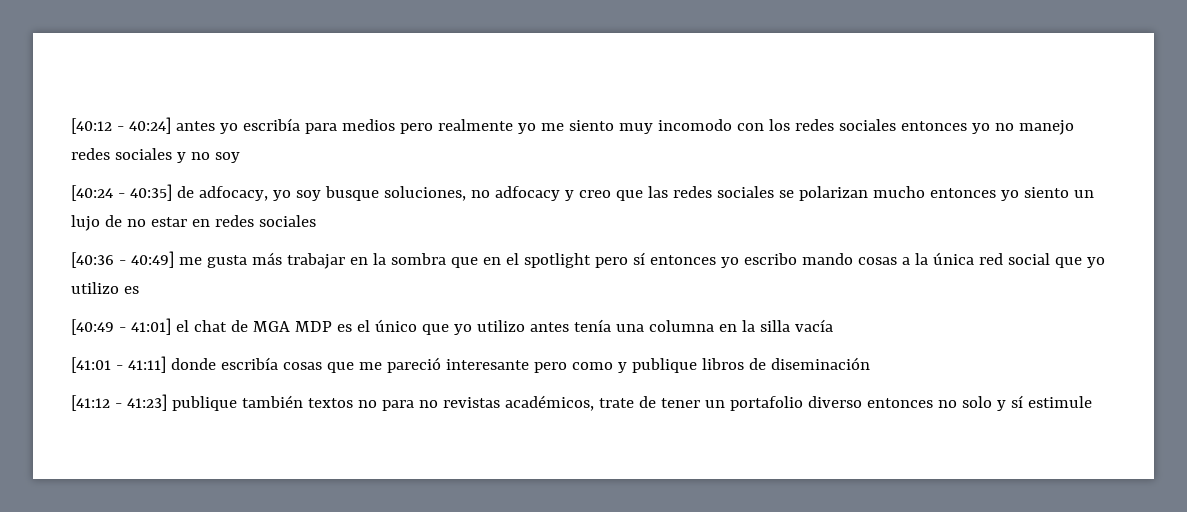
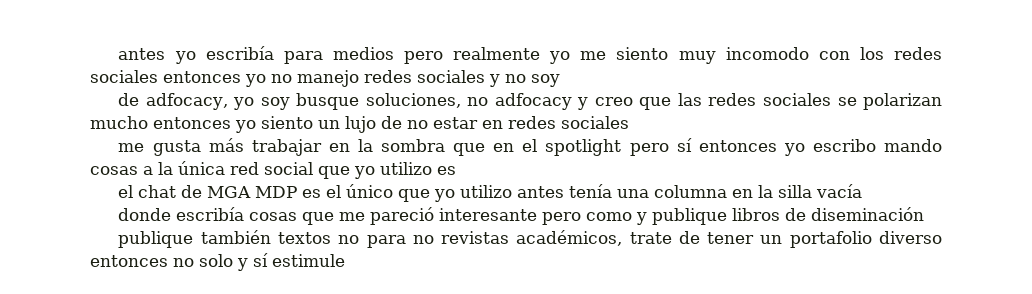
- [40:12 - 40:24] antes yo escribía para medios pero realmente yo me siento muy incomodo con los redes sociales entonces yo no manejo redes sociales y no soy
+ antes yo escribía para medios pero realmente yo me siento muy incomodo con los redes sociales entonces yo no manejo redes sociales y no soy
- [40:24 - 40:35] de adfocacy, yo soy busque soluciones, no adfocacy y creo que las redes sociales se polarizan mucho entonces yo siento un lujo de no estar en redes sociales
+ de adfocacy, yo soy busque soluciones, no adfocacy y creo que las redes sociales se polarizan mucho entonces yo siento un lujo de no estar en redes sociales
- [40:36 - 40:49] me gusta más trabajar en la sombra que en el spotlight pero sí entonces yo escribo mando cosas a la única red social que yo utilizo es
+ me gusta más trabajar en la sombra que en el spotlight pero sí entonces yo escribo mando cosas a la única red social que yo utilizo es
- [40:49 - 41:01] el chat de MGA MDP es el único que yo utilizo antes tenía una columna en la silla vacía
+ el chat de MGA MDP es el único que yo utilizo antes tenía una columna en la silla vacía
- [41:01 - 41:11] donde escribía cosas que me pareció interesante pero como y publique libros de diseminación
+ donde escribía cosas que me pareció interesante pero como y publique libros de diseminación
- [41:12 - 41:23] publique también textos no para no revistas académicos, trate de tener un portafolio diverso entonces no solo y sí estimule
+ publique también textos no para no revistas académicos, trate de tener un portafolio diverso entonces no solo y sí estimule

